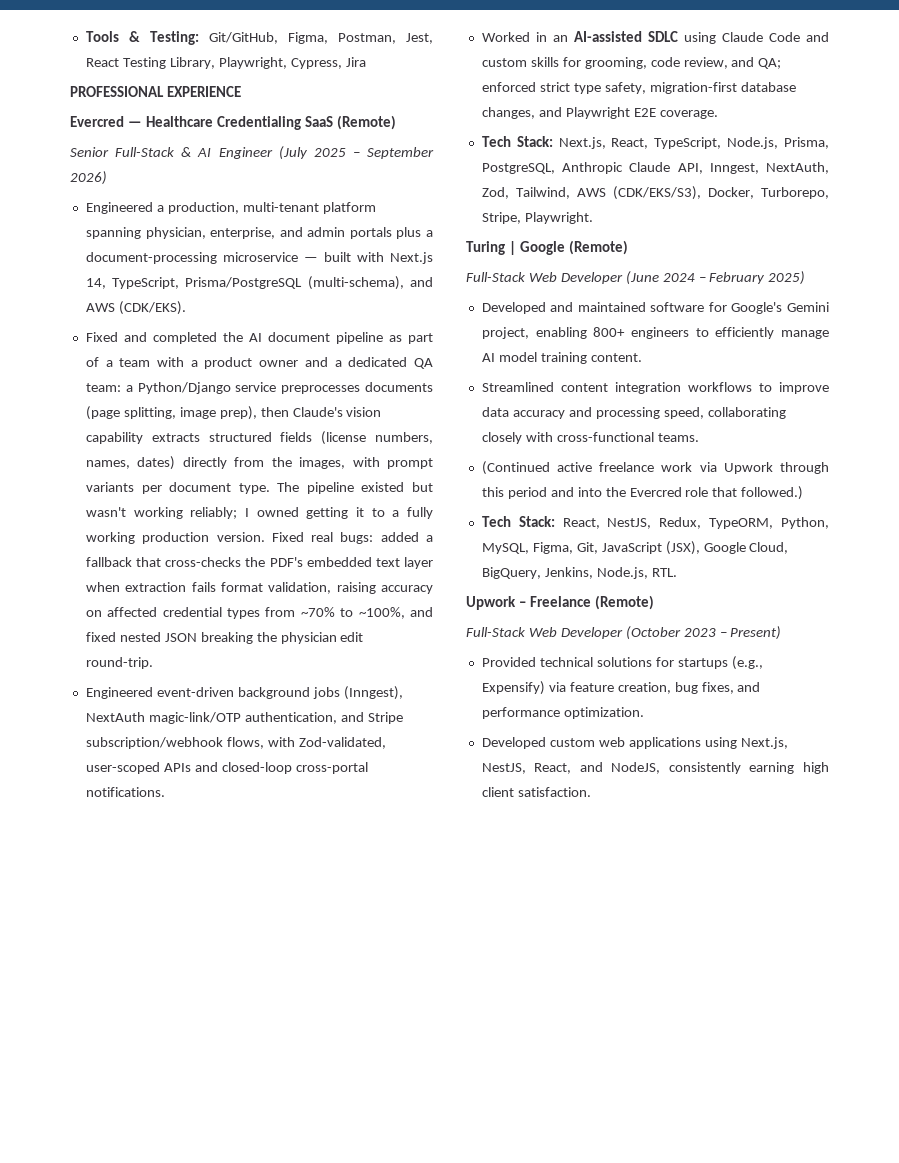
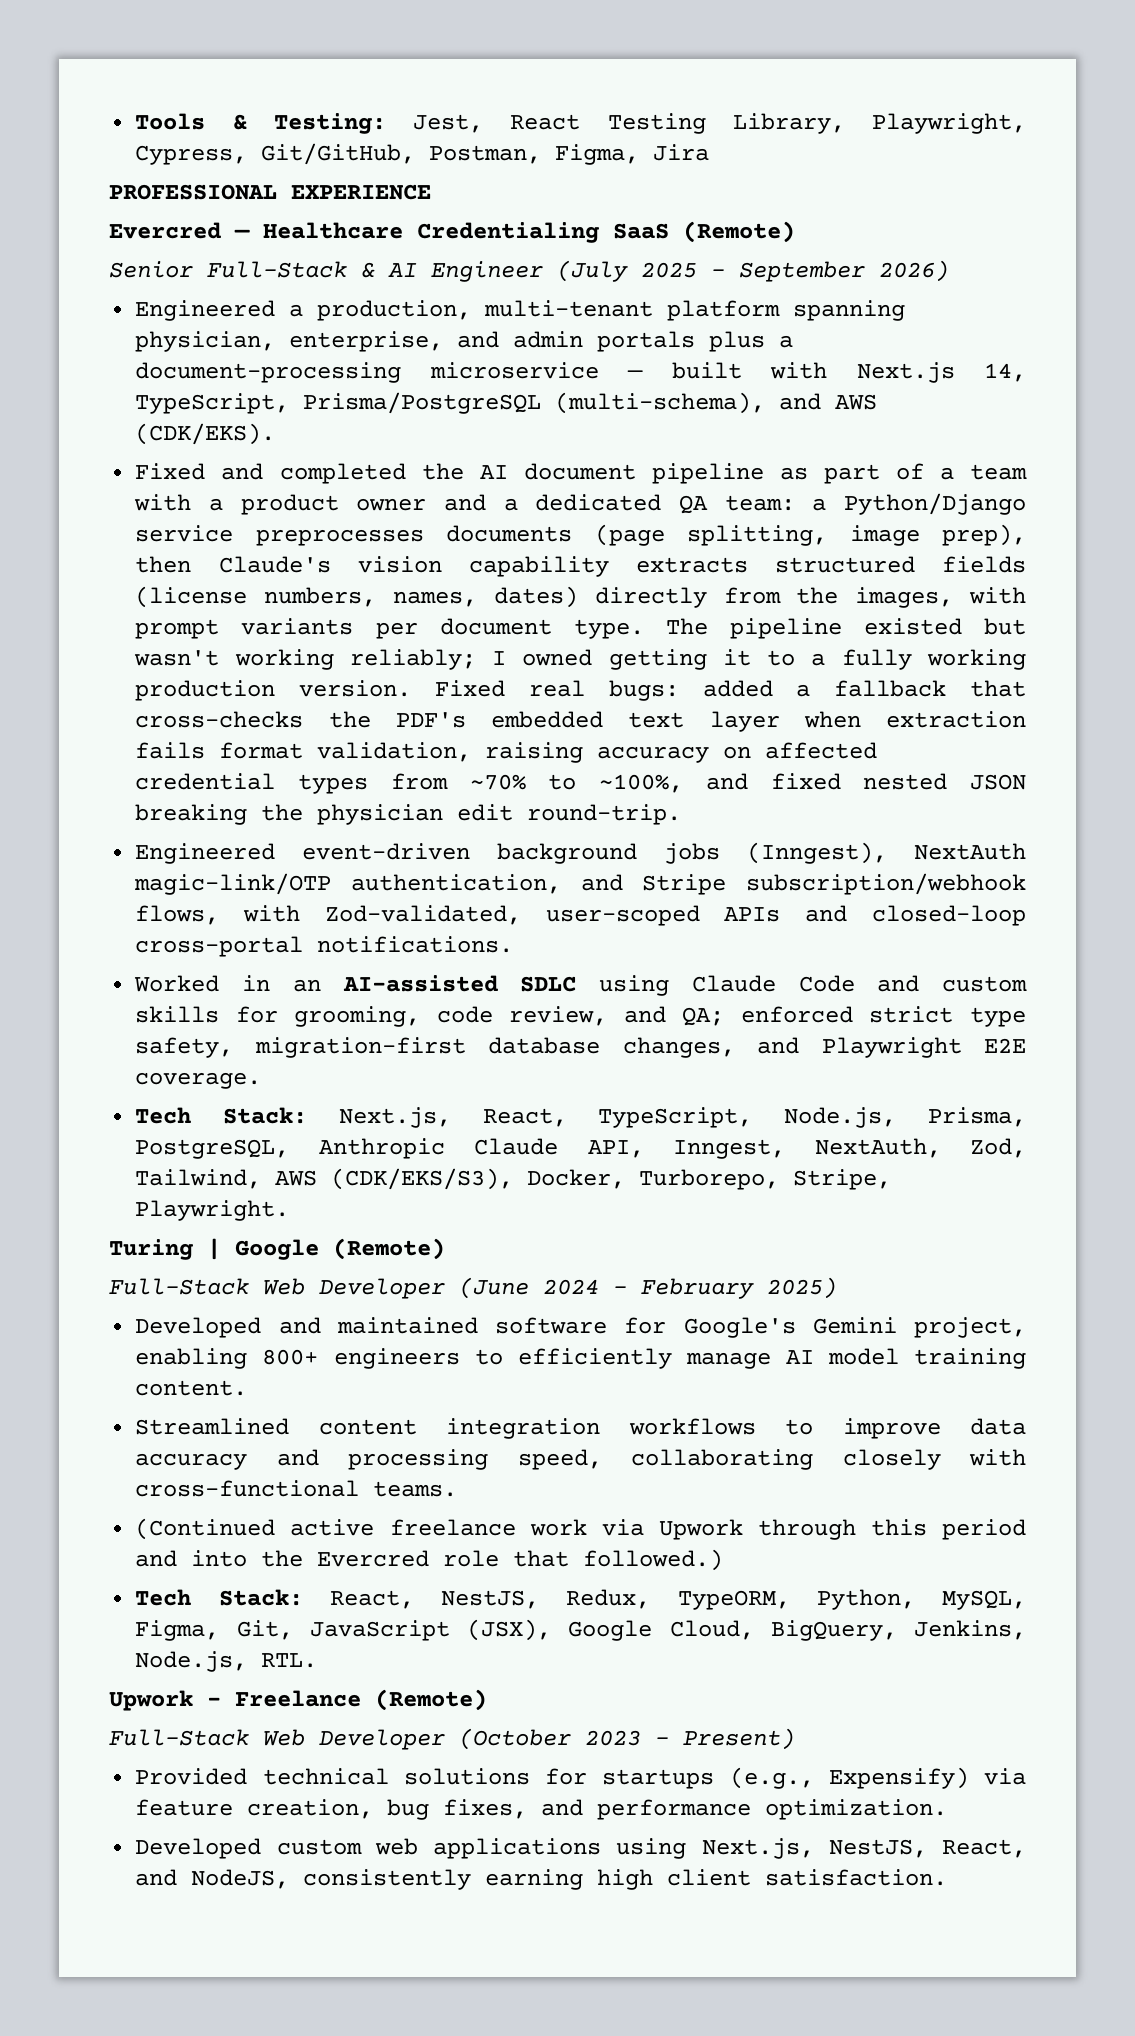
- Tools & Testing: Git/GitHub, Figma, Postman, Jest, React Testing Library, Playwright, Cypress, Jira
+ Tools & Testing: Jest, React Testing Library, Playwright, Cypress, Git/GitHub, Postman, Figma, Jira

